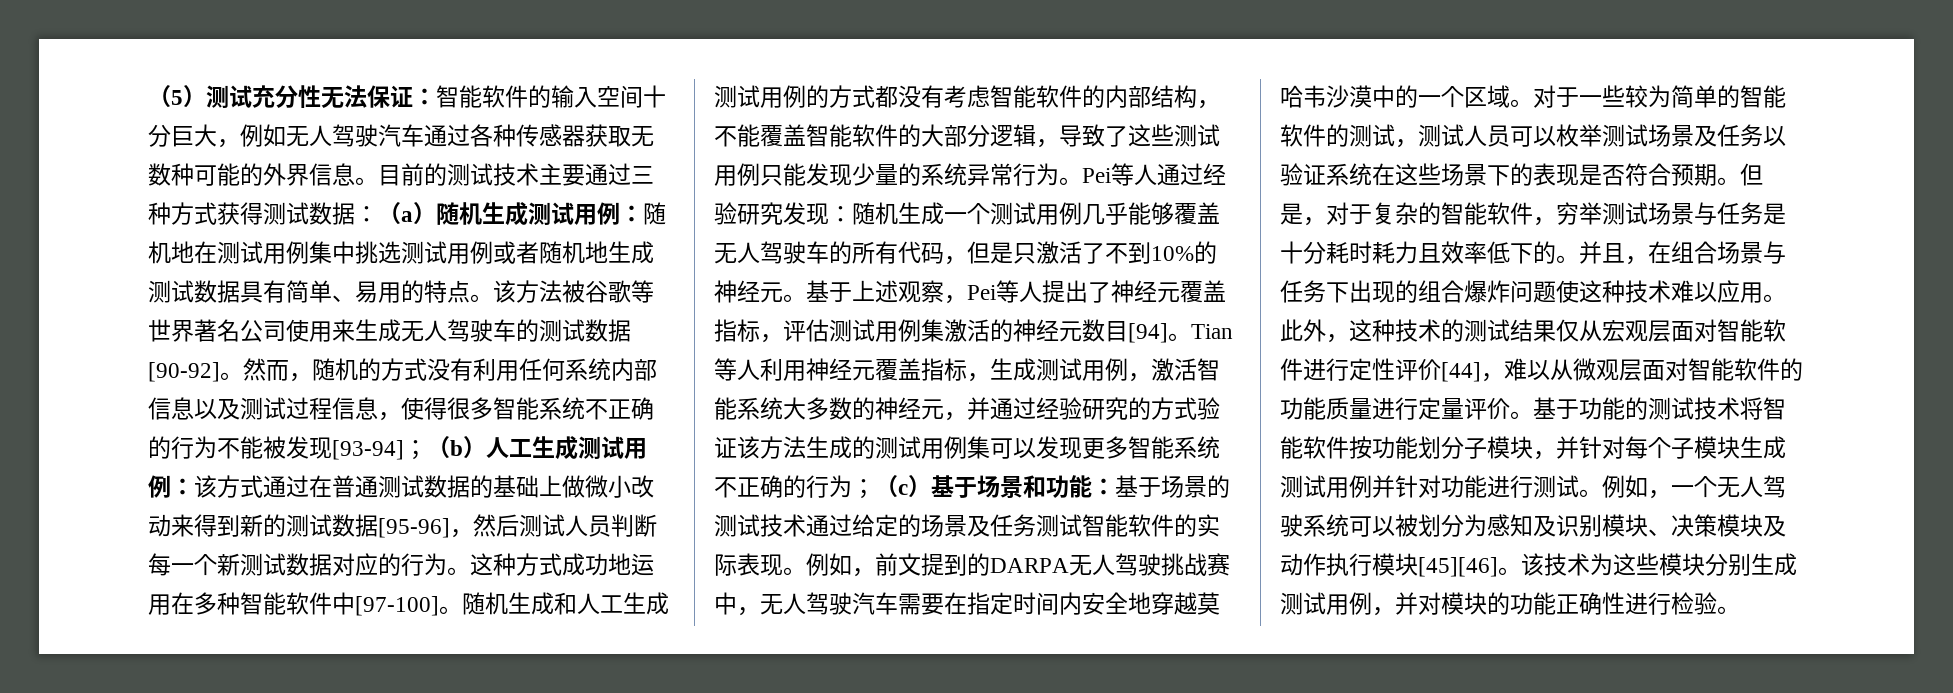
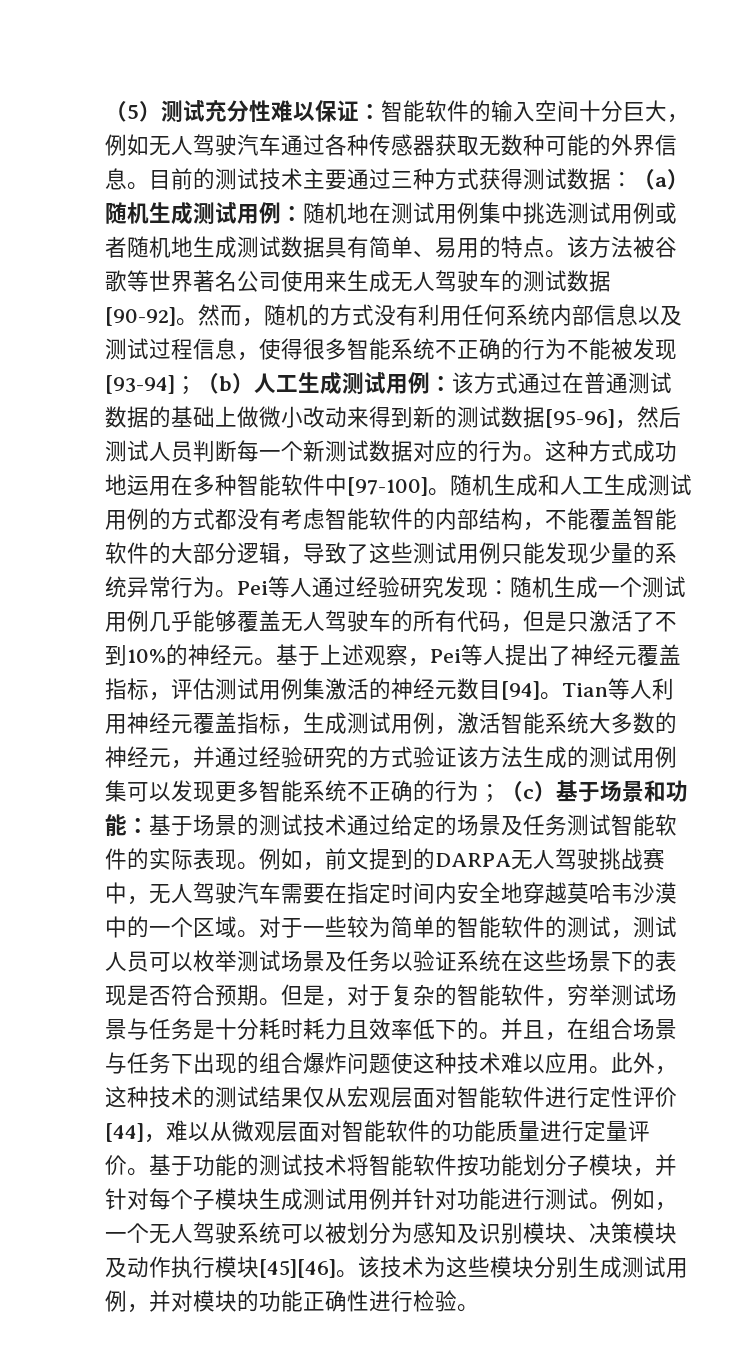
- （5）测试充分性无法保证：智能软件的输入空间十分巨大，例如无人驾驶汽车通过各种传感器获取无数种可能的外界信息。
+ （5）测试充分性难以保证：智能软件的输入空间十分巨大，例如无人驾驶汽车通过各种传感器获取无数种可能的外界信息。

